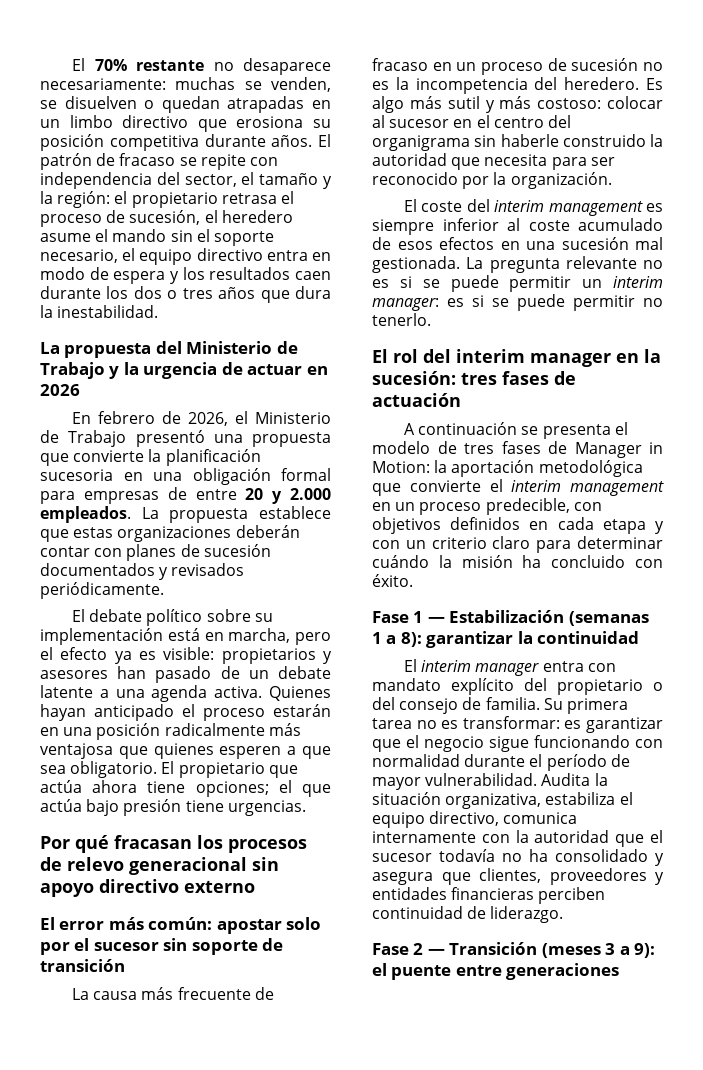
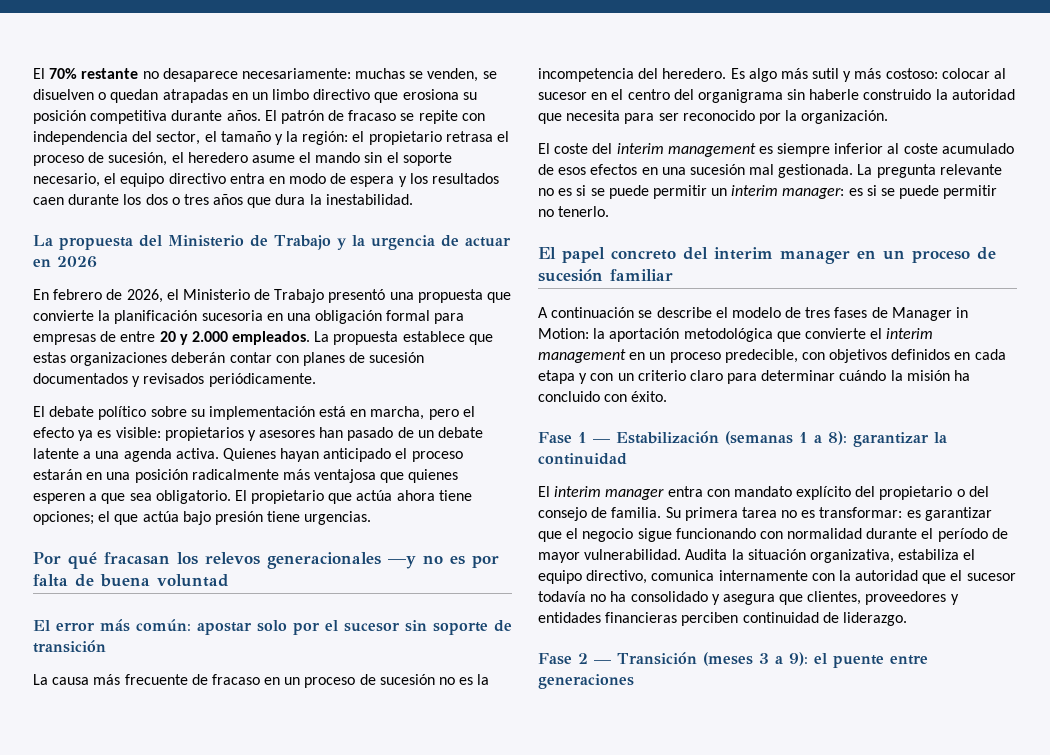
- Por qué fracasan los procesos de relevo generacional sin apoyo directivo externo
+ Por qué fracasan los relevos generacionales —y no es por falta de buena voluntad
- El rol del interim manager en la sucesión: tres fases de actuación
+ El papel concreto del interim manager en un proceso de sucesión familiar
- A continuación se presenta el modelo de tres fases de Manager in Motion: la aportación metodológica que convierte el interim management en un proceso predecible, con objetivos definidos en cada etapa y con un criterio claro para determinar cuándo la misión ha concluido con éxito.
+ A continuación se describe el modelo de tres fases de Manager in Motion: la aportación metodológica que convierte el interim management en un proceso predecible, con objetivos definidos en cada etapa y con un criterio claro para determinar cuándo la misión ha concluido con éxito.

